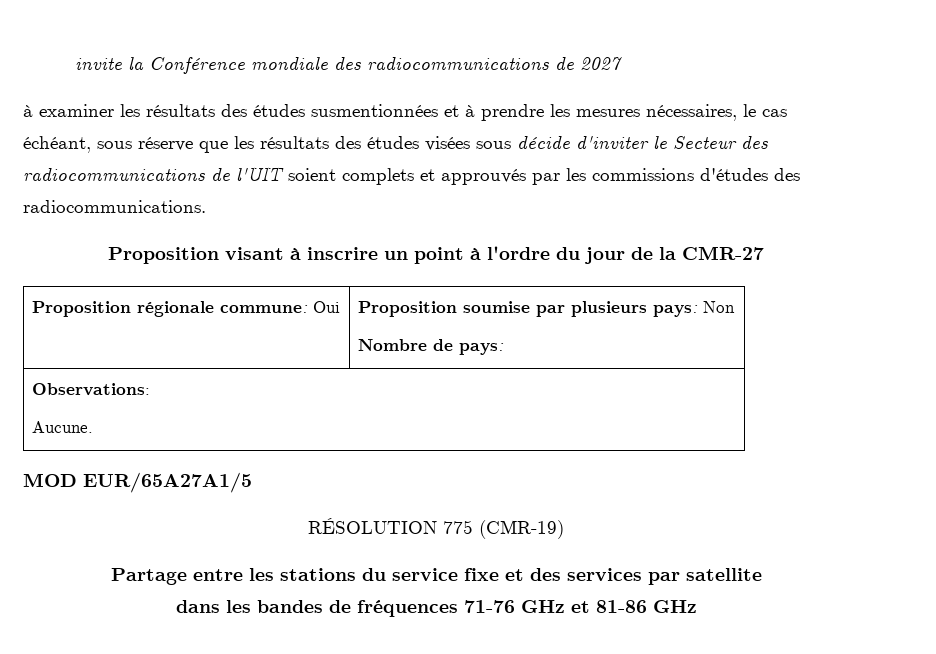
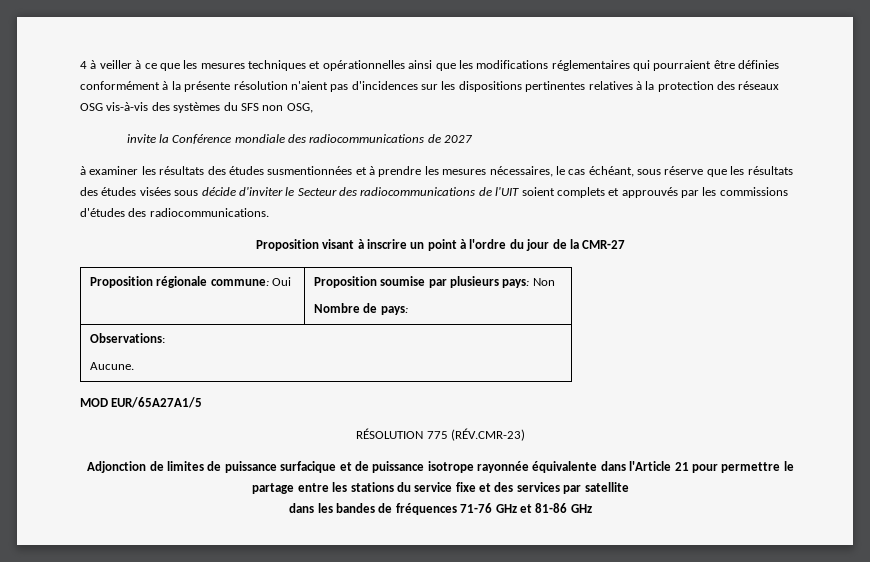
+ 4 à veiller à ce que les mesures techniques et opérationnelles ainsi que les modifications réglementaires qui pourraient être définies conformément à la présente résolution n'aient pas d'incidences sur les dispositions pertinentes relatives à la protection des réseaux OSG vis-à-vis des systèmes du SFS non OSG,
- RÉSOLUTION 775 (CMR-19)
- Partage entre les stations du service fixe et des services par satellite
+ RÉSOLUTION 775 (RÉV.CMR-23)
+ Adjonction de limites de puissance surfacique et de puissance isotrope rayonnée équivalente dans l'Article 21 pour permettre le partage entre les stations du service fixe et des services par satellite

